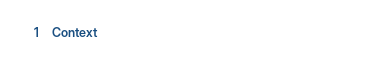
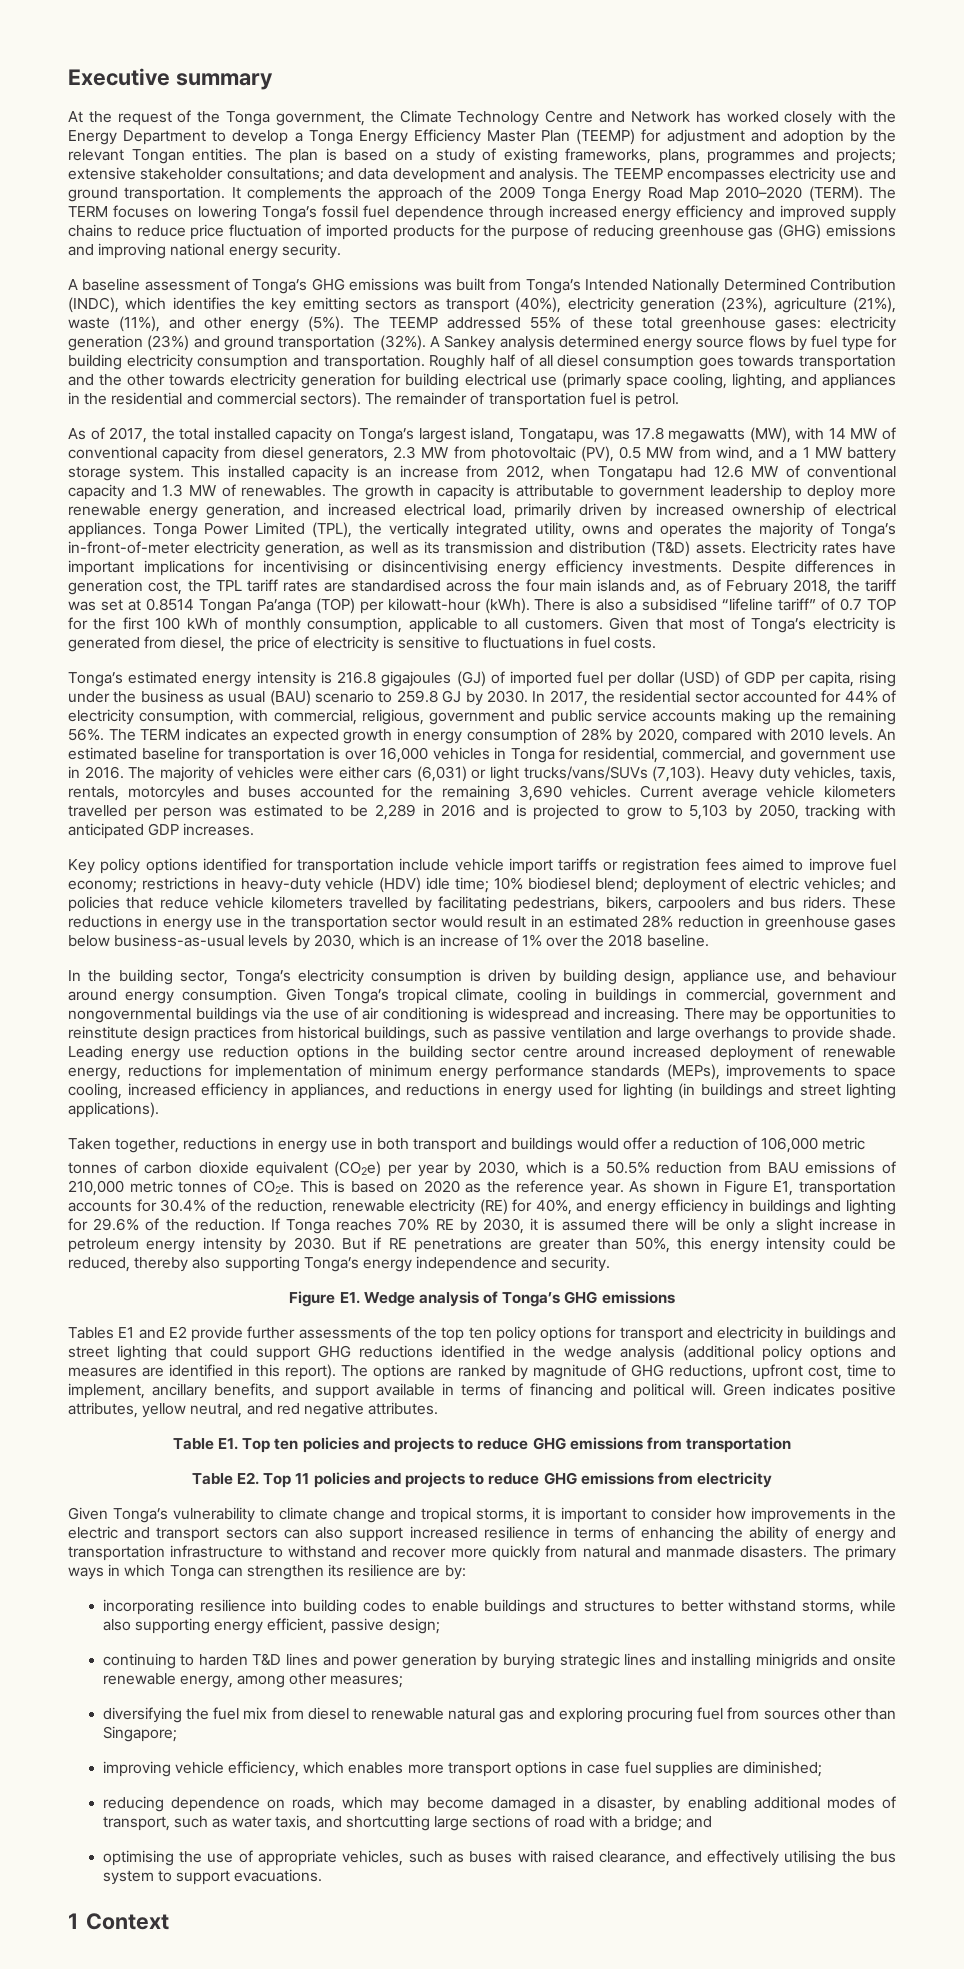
+ Executive summary
+ At the request of the Tonga government, the Climate Technology Centre and Network has worked closely with the Energy Department to develop a Tonga Energy Efficiency Master Plan (TEEMP) for adjustment and adoption by the relevant Tongan entities. The plan is based on a study of existing frameworks, plans, programmes and projects; extensive stakeholder consultations; and data development and analysis. The TEEMP encompasses electricity use and ground transportation. It complements the approach of the 2009 Tonga Energy Road Map 2010–2020 (TERM). The TERM focuses on lowering Tonga’s fossil fuel dependence through increased energy efficiency and improved supply chains to reduce price fluctuation of imported products for the purpose of reducing greenhouse gas (GHG) emissions and improving national energy security.
+ A baseline assessment of Tonga’s GHG emissions was built from Tonga’s Intended Nationally Determined Contribution (INDC), which identifies the key emitting sectors as transport (40%), electricity generation (23%), agriculture (21%), waste (11%), and other energy (5%). The TEEMP addressed 55% of these total greenhouse gases: electricity generation (23%) and ground transportation (32%). A Sankey analysis determined energy source flows by fuel type for building electricity consumption and transportation. Roughly half of all diesel consumption goes towards transportation and the other towards electricity generation for building electrical use (primarly space cooling, lighting, and appliances in the residential and commercial sectors). The remainder of transportation fuel is petrol.
+ As of 2017, the total installed capacity on Tonga’s largest island, Tongatapu, was 17.8 megawatts (MW), with 14 MW of conventional capacity from diesel generators, 2.3 MW from photovoltaic (PV), 0.5 MW from wind, and a 1 MW battery storage system. This installed capacity is an increase from 2012, when Tongatapu had 12.6 MW of conventional capacity and 1.3 MW of renewables. The growth in capacity is attributable to government leadership to deploy more renewable energy generation, and increased electrical load, primarily driven by increased ownership of electrical appliances. Tonga Power Limited (TPL), the vertically integrated utility, owns and operates the majority of Tonga’s in-front-of-meter electricity generation, as well as its transmission and distribution (T&D) assets. Electricity rates have important implications for incentivising or disincentivising energy efficiency investments. Despite differences in generation cost, the TPL tariff rates are standardised across the four main islands and, as of February 2018, the tariff was set at 0.8514 Tongan Pa’anga (TOP) per kilowatt-hour (kWh). There is also a subsidised “lifeline tariff” of 0.7 TOP for the first 100 kWh of monthly consumption, applicable to all customers. Given that most of Tonga’s electricity is generated from diesel, the price of electricity is sensitive to fluctuations in fuel costs.
+ Tonga’s estimated energy intensity is 216.8 gigajoules (GJ) of imported fuel per dollar (USD) of GDP per capita, rising under the business as usual (BAU) scenario to 259.8 GJ by 2030. In 2017, the residential sector accounted for 44% of electricity consumption, with commercial, religious, government and public service accounts making up the remaining 56%. The TERM indicates an expected growth in energy consumption of 28% by 2020, compared with 2010 levels. An estimated baseline for transportation is over 16,000 vehicles in Tonga for residential, commercial, and government use in 2016. The majority of vehicles were either cars (6,031) or light trucks/vans/SUVs (7,103). Heavy duty vehicles, taxis, rentals, motorcyles and buses accounted for the remaining 3,690 vehicles. Current average vehicle kilometers travelled per person was estimated to be 2,289 in 2016 and is projected to grow to 5,103 by 2050, tracking with anticipated GDP increases.
+ Key policy options identified for transportation include vehicle import tariffs or registration fees aimed to improve fuel economy; restrictions in heavy-duty vehicle (HDV) idle time; 10% biodiesel blend; deployment of electric vehicles; and policies that reduce vehicle kilometers travelled by facilitating pedestrians, bikers, carpoolers and bus riders. These reductions in energy use in the transportation sector would result in an estimated 28% reduction in greenhouse gases below business-as-usual levels by 2030, which is an increase of 1% over the 2018 baseline.
+ In the building sector, Tonga’s electricity consumption is driven by building design, appliance use, and behaviour around energy consumption. Given Tonga’s tropical climate, cooling in buildings in commercial, government and nongovernmental buildings via the use of air conditioning is widespread and increasing. There may be opportunities to reinstitute design practices from historical buildings, such as passive ventilation and large overhangs to provide shade. Leading energy use reduction options in the building sector centre around increased deployment of renewable energy, reductions for implementation of minimum energy performance standards (MEPs), improvements to space cooling, increased efficiency in appliances, and reductions in energy used for lighting (in buildings and street lighting applications).
+ Taken together, reductions in energy use in both transport and buildings would offer a reduction of 106,000 metric
+ tonnes of carbon dioxide equivalent (CO2e) per year by 2030, which is a 50.5% reduction from BAU emissions of 210,000 metric tonnes of CO2e. This is based on 2020 as the reference year. As shown in Figure E1, transportation accounts for 30.4% of the reduction, renewable electricity (RE) for 40%, and energy efficiency in buildings and lighting for 29.6% of the reduction. If Tonga reaches 70% RE by 2030, it is assumed there will be only a slight increase in petroleum energy intensity by 2030. But if RE penetrations are greater than 50%, this energy intensity could be reduced, thereby also supporting Tonga’s energy independence and security.
+ Figure E1. Wedge analysis of Tonga’s GHG emissions
+ Tables E1 and E2 provide further assessments of the top ten policy options for transport and electricity in buildings and street lighting that could support GHG reductions identified in the wedge analysis (additional policy options and measures are identified in this report). The options are ranked by magnitude of GHG reductions, upfront cost, time to implement, ancillary benefits, and support available in terms of financing and political will. Green indicates positive attributes, yellow neutral, and red negative attributes.
+ Table E1. Top ten policies and projects to reduce GHG emissions from transportation
+ Table E2. Top 11 policies and projects to reduce GHG emissions from electricity
+ Given Tonga’s vulnerability to climate change and tropical storms, it is important to consider how improvements in the electric and transport sectors can also support increased resilience in terms of enhancing the ability of energy and transportation infrastructure to withstand and recover more quickly from natural and manmade disasters. The primary ways in which Tonga can strengthen its resilience are by:
+ incorporating resilience into building codes to enable buildings and structures to better withstand storms, while also supporting energy efficient, passive design;
+ continuing to harden T&D lines and power generation by burying strategic lines and installing minigrids and onsite renewable energy, among other measures;
+ diversifying the fuel mix from diesel to renewable natural gas and exploring procuring fuel from sources other than Singapore;
+ improving vehicle efficiency, which enables more transport options in case fuel supplies are diminished;
+ reducing dependence on roads, which may become damaged in a disaster, by enabling additional modes of transport, such as water taxis, and shortcutting large sections of road with a bridge; and
+ optimising the use of appropriate vehicles, such as buses with raised clearance, and effectively utilising the bus system to support evacuations.

